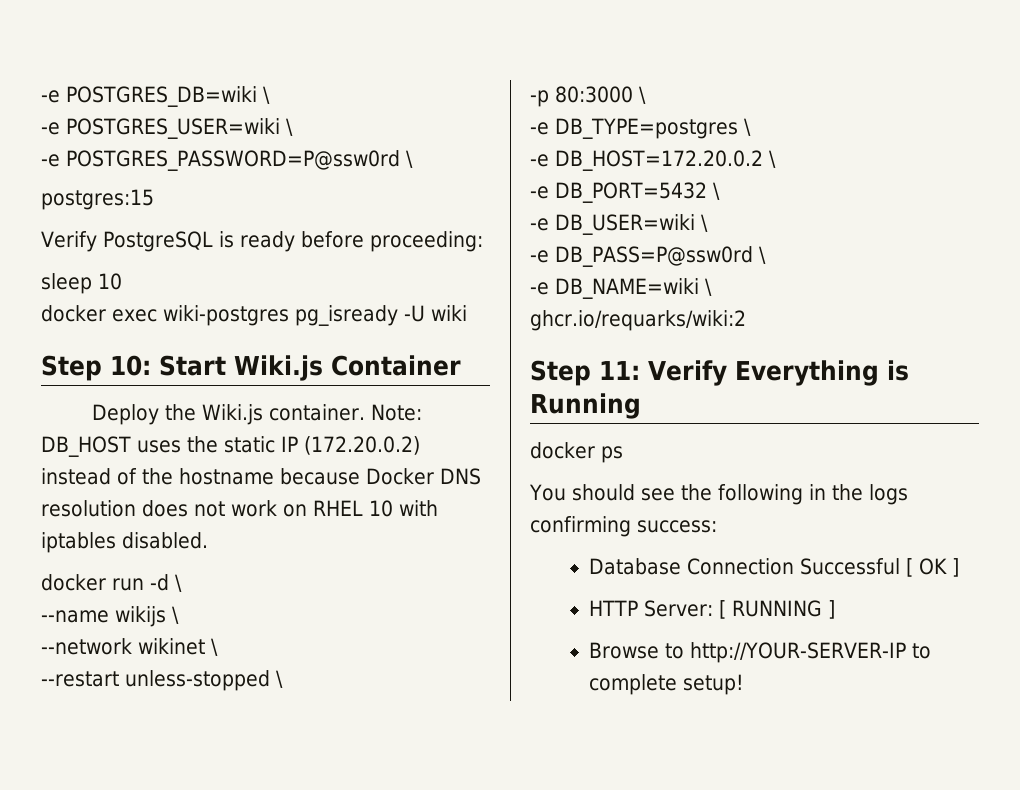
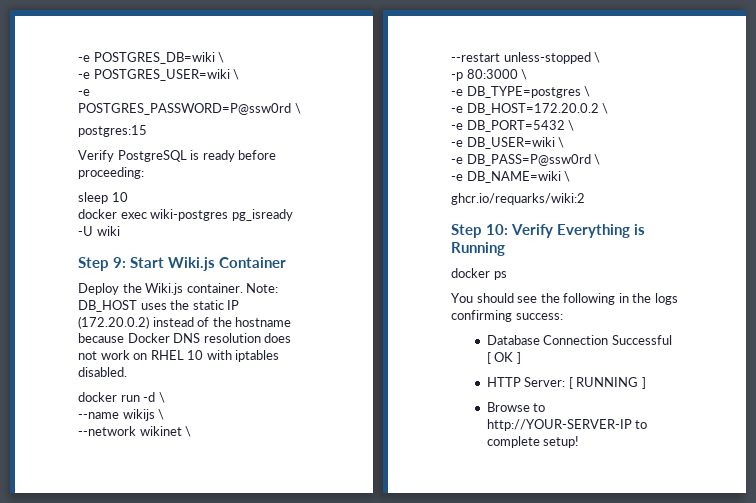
- Step 10: Start Wiki.js Container
+ Step 9: Start Wiki.js Container
- Step 11: Verify Everything is Running
+ Step 10: Verify Everything is Running

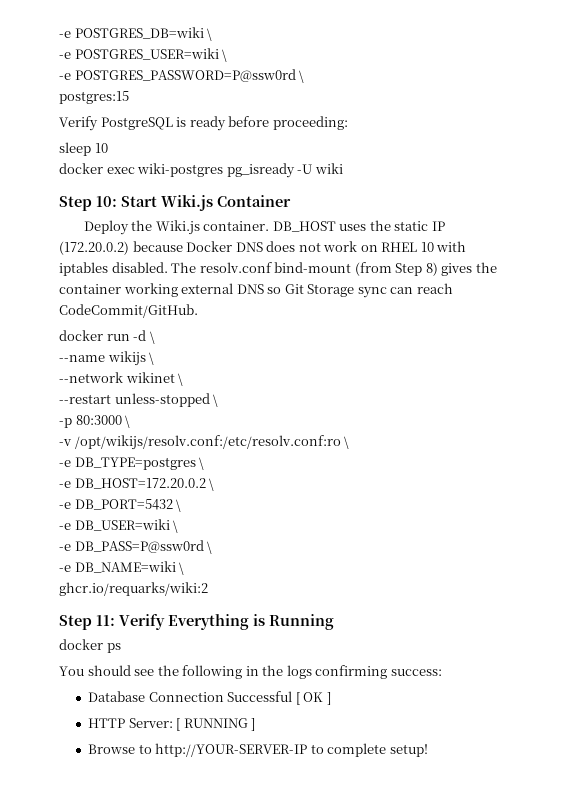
- Step 9: Start Wiki.js Container
+ Step 10: Start Wiki.js Container
- Note: DB_HOST uses the static IP (172.20.0.2) instead of the hostname because Docker DNS resolution does not work on RHEL 10 with iptables disabled.
+ DB_HOST uses the static IP (172.20.0.2) because Docker DNS does not work on RHEL 10 with iptables disabled. The resolv.conf bind-mount (from Step 8) gives the container working external DNS so Git Storage sync can reach CodeCommit/GitHub.
+ -v /opt/wikijs/resolv.conf:/etc/resolv.conf:ro \
- Step 10: Verify Everything is Running
+ Step 11: Verify Everything is Running

